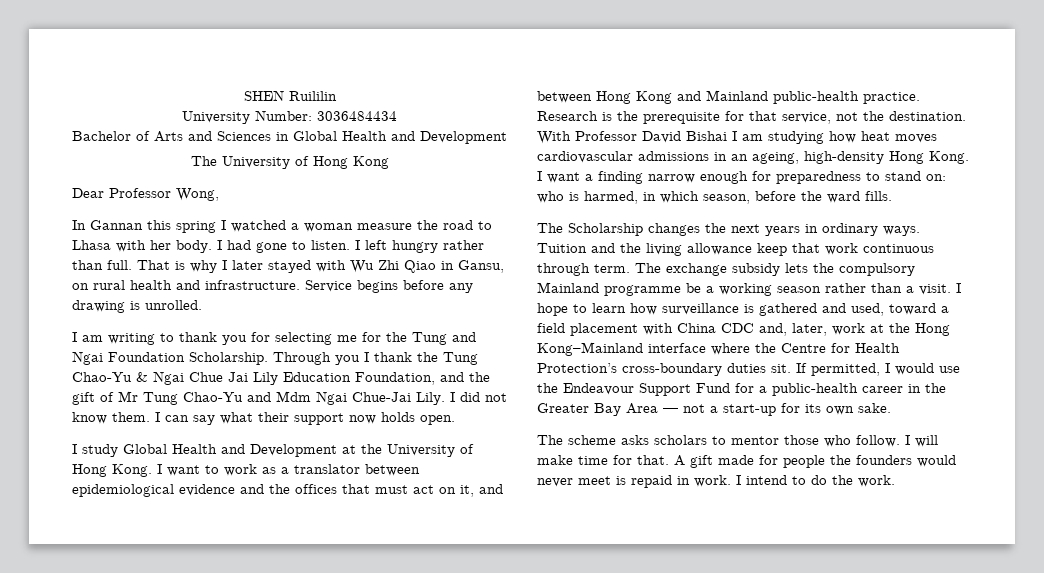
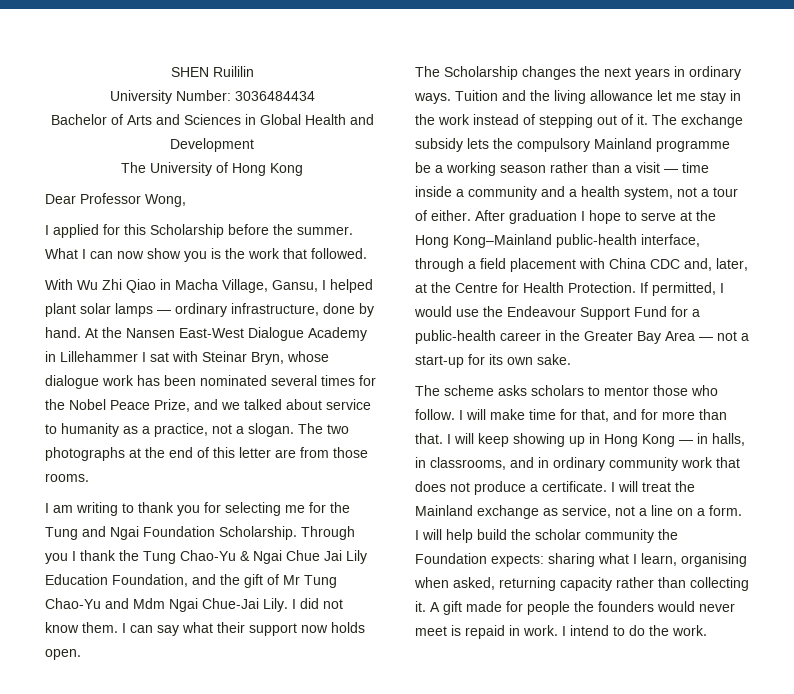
- In Gannan this spring I watched a woman measure the road to Lhasa with her body. I had gone to listen. I left hungry rather than full. That is why I later stayed with Wu Zhi Qiao in Gansu, on rural health and infrastructure. Service begins before any drawing is unrolled.
+ I applied for this Scholarship before the summer. What I can now show you is the work that followed.
+ With Wu Zhi Qiao in Macha Village, Gansu, I helped plant solar lamps — ordinary infrastructure, done by hand. At the Nansen East-West Dialogue Academy in Lillehammer I sat with Steinar Bryn, whose dialogue work has been nominated several times for the Nobel Peace Prize, and we talked about service to humanity as a practice, not a slogan. The two photographs at the end of this letter are from those rooms.
- I study Global Health and Development at the University of Hong Kong. I want to work as a translator between epidemiological evidence and the offices that must act on it, and between Hong Kong and Mainland public-health practice. Research is the prerequisite for that service, not the destination. With Professor David Bishai I am studying how heat moves cardiovascular admissions in an ageing, high-density Hong Kong. I want a finding narrow enough for preparedness to stand on: who is harmed, in which season, before the ward fills.
- Tuition and the living allowance keep that work continuous through term.
+ Tuition and the living allowance let me stay in the work instead of stepping out of it.
- The exchange subsidy lets the compulsory Mainland programme be a working season rather than a visit. I hope to learn how surveillance is gathered and used, toward a field placement with China CDC and, later, work at the Hong Kong–Mainland interface where the Centre for Health Protection’s cross-boundary duties sit.
+ The exchange subsidy lets the compulsory Mainland programme be a working season rather than a visit — time inside a community and a health system, not a tour of either. After graduation I hope to serve at the Hong Kong–Mainland public-health interface, through a field placement with China CDC and, later, at the Centre for Health Protection.
- I will make time for that.
+ I will make time for that, and for more than that. I will keep showing up in Hong Kong — in halls, in classrooms, and in ordinary community work that does not produce a certificate. I will treat the Mainland exchange as service, not a line on a form. I will help build the scholar community the Foundation expects: sharing what I learn, organising when asked, returning capacity rather than collecting it.

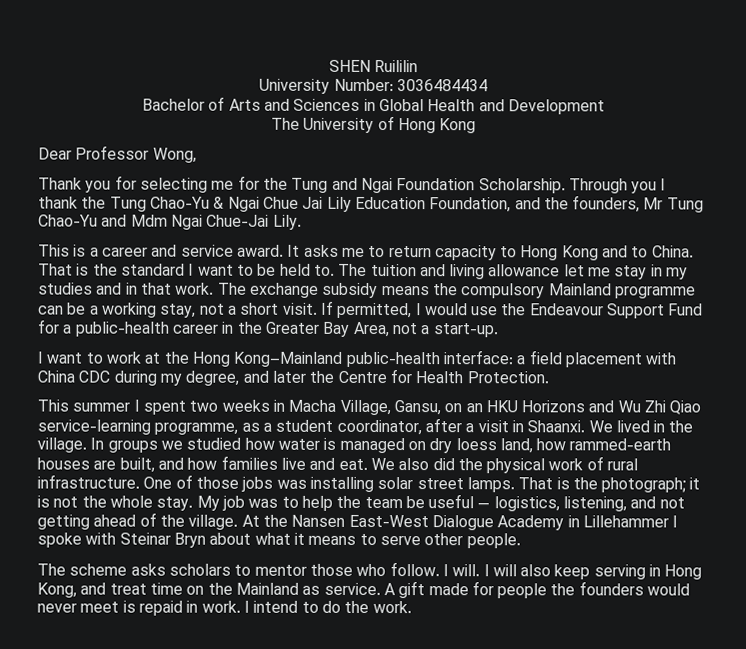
- I applied for this Scholarship before the summer. What I can now show you is the work that followed.
- With Wu Zhi Qiao in Macha Village, Gansu, I helped plant solar lamps — ordinary infrastructure, done by hand. At the Nansen East-West Dialogue Academy in Lillehammer I sat with Steinar Bryn, whose dialogue work has been nominated several times for the Nobel Peace Prize, and we talked about service to humanity as a practice, not a slogan. The two photographs at the end of this letter are from those rooms.
- I am writing to thank you for selecting me for the Tung and Ngai Foundation Scholarship.
+ Thank you for selecting me for the Tung and Ngai Foundation Scholarship.
- Through you I thank the Tung Chao-Yu & Ngai Chue Jai Lily Education Foundation, and the gift of Mr Tung Chao-Yu and Mdm Ngai Chue-Jai Lily. I did not know them. I can say what their support now holds open.
- The Scholarship changes the next years in ordinary ways. Tuition and the living allowance let me stay in the work instead of stepping out of it.
+ Through you I thank the Tung Chao-Yu & Ngai Chue Jai Lily Education Foundation, and the founders, Mr Tung Chao-Yu and Mdm Ngai Chue-Jai Lily.
+ This is a career and service award. It asks me to return capacity to Hong Kong and to China. That is the standard I want to be held to. The tuition and living allowance let me stay in my studies and in that work.
- The exchange subsidy lets the compulsory Mainland programme be a working season rather than a visit — time inside a community and a health system, not a tour of either. After graduation I hope to serve at the Hong Kong–Mainland public-health interface, through a field placement with China CDC and, later, at the Centre for Health Protection.
+ The exchange subsidy means the compulsory Mainland programme can be a working stay, not a short visit.
- If permitted, I would use the Endeavour Support Fund for a public-health career in the Greater Bay Area — not a start-up for its own sake.
+ If permitted, I would use the Endeavour Support Fund for a public-health career in the Greater Bay Area, not a start-up.
+ I want to work at the Hong Kong–Mainland public-health interface: a field placement with China CDC during my degree, and later the Centre for Health Protection.
+ This summer I spent two weeks in Macha Village, Gansu, on an HKU Horizons and Wu Zhi Qiao service-learning programme, as a student coordinator, after a visit in Shaanxi. We lived in the village. In groups we studied how water is managed on dry loess land, how rammed-earth houses are built, and how families live and eat. We also did the physical work of rural infrastructure. One of those jobs was installing solar street lamps. That is the photograph; it is not the whole stay. My job was to help the team be useful — logistics, listening, and not getting ahead of the village. At the Nansen East-West Dialogue Academy in Lillehammer I spoke with Steinar Bryn about what it means to serve other people.
- I will make time for that, and for more than that. I will keep showing up in Hong Kong — in halls, in classrooms, and in ordinary community work that does not produce a certificate. I will treat the Mainland exchange as service, not a line on a form. I will help build the scholar community the Foundation expects: sharing what I learn, organising when asked, returning capacity rather than collecting it.
+ I will. I will also keep serving in Hong Kong, and treat time on the Mainland as service.

